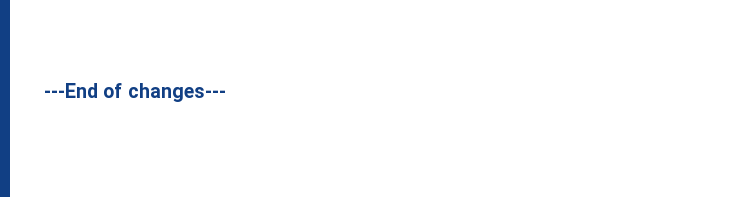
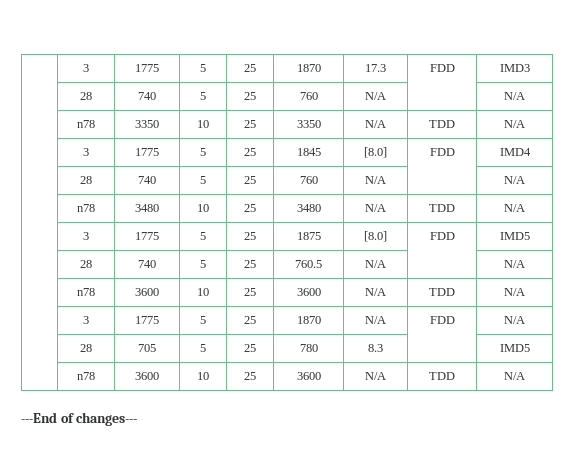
+ | 3 | 1775 | 5 | 25 | 1870 | 17.3 | FDD | IMD3
+ | 28 | 740 | 5 | 25 | 760 | N/A | | N/A
+ | n78 | 3350 | 10 | 25 | 3350 | N/A | TDD | N/A
+ | 3 | 1775 | 5 | 25 | 1845 | [8.0] | FDD | IMD4
+ | 28 | 740 | 5 | 25 | 760 | N/A | | N/A
+ | n78 | 3480 | 10 | 25 | 3480 | N/A | TDD | N/A
+ | 3 | 1775 | 5 | 25 | 1875 | [8.0] | FDD | IMD5
+ | 28 | 740 | 5 | 25 | 760.5 | N/A | | N/A
+ | n78 | 3600 | 10 | 25 | 3600 | N/A | TDD | N/A
+ | 3 | 1775 | 5 | 25 | 1870 | N/A | FDD | N/A
+ | 28 | 705 | 5 | 25 | 780 | 8.3 | | IMD5
+ | n78 | 3600 | 10 | 25 | 3600 | N/A | TDD | N/A

